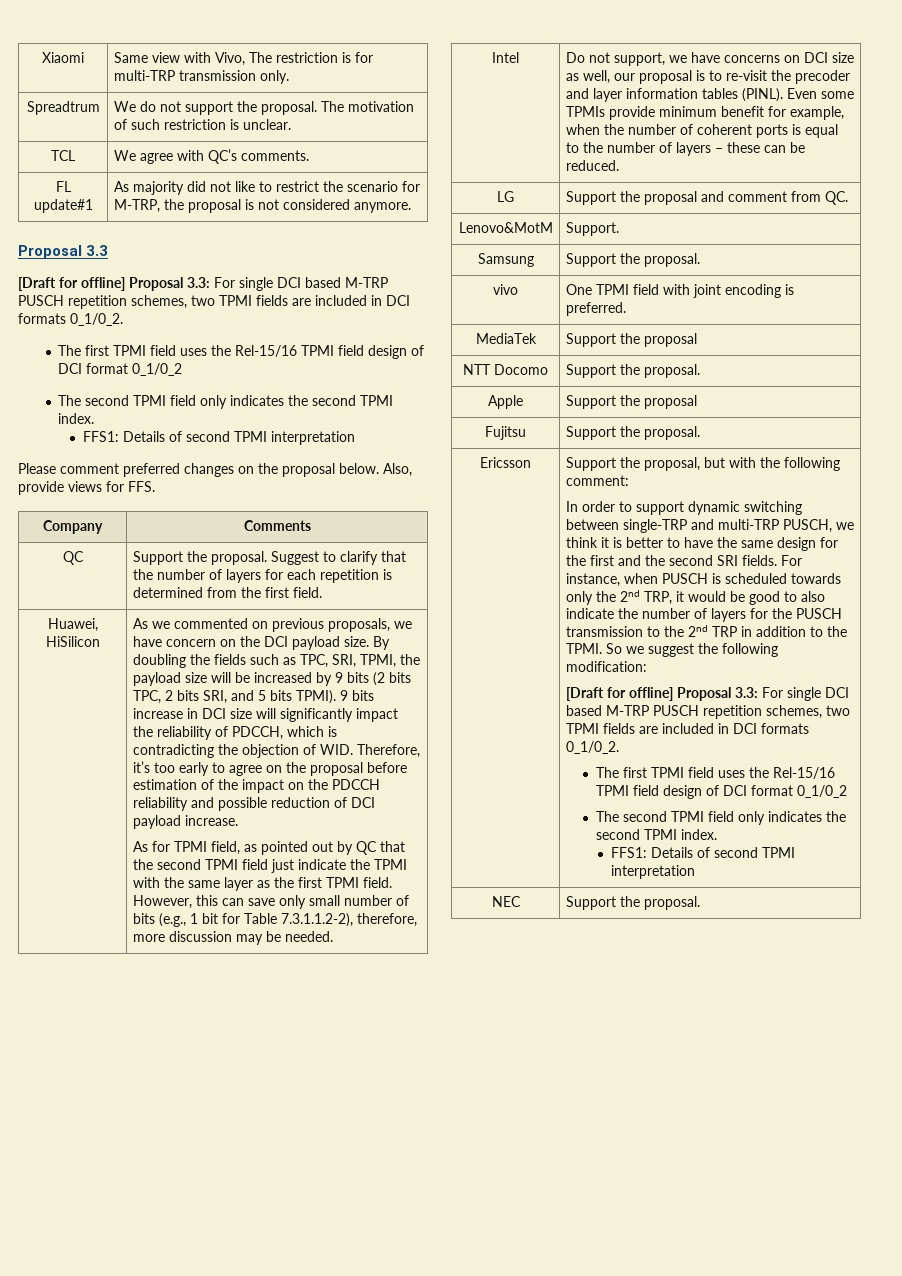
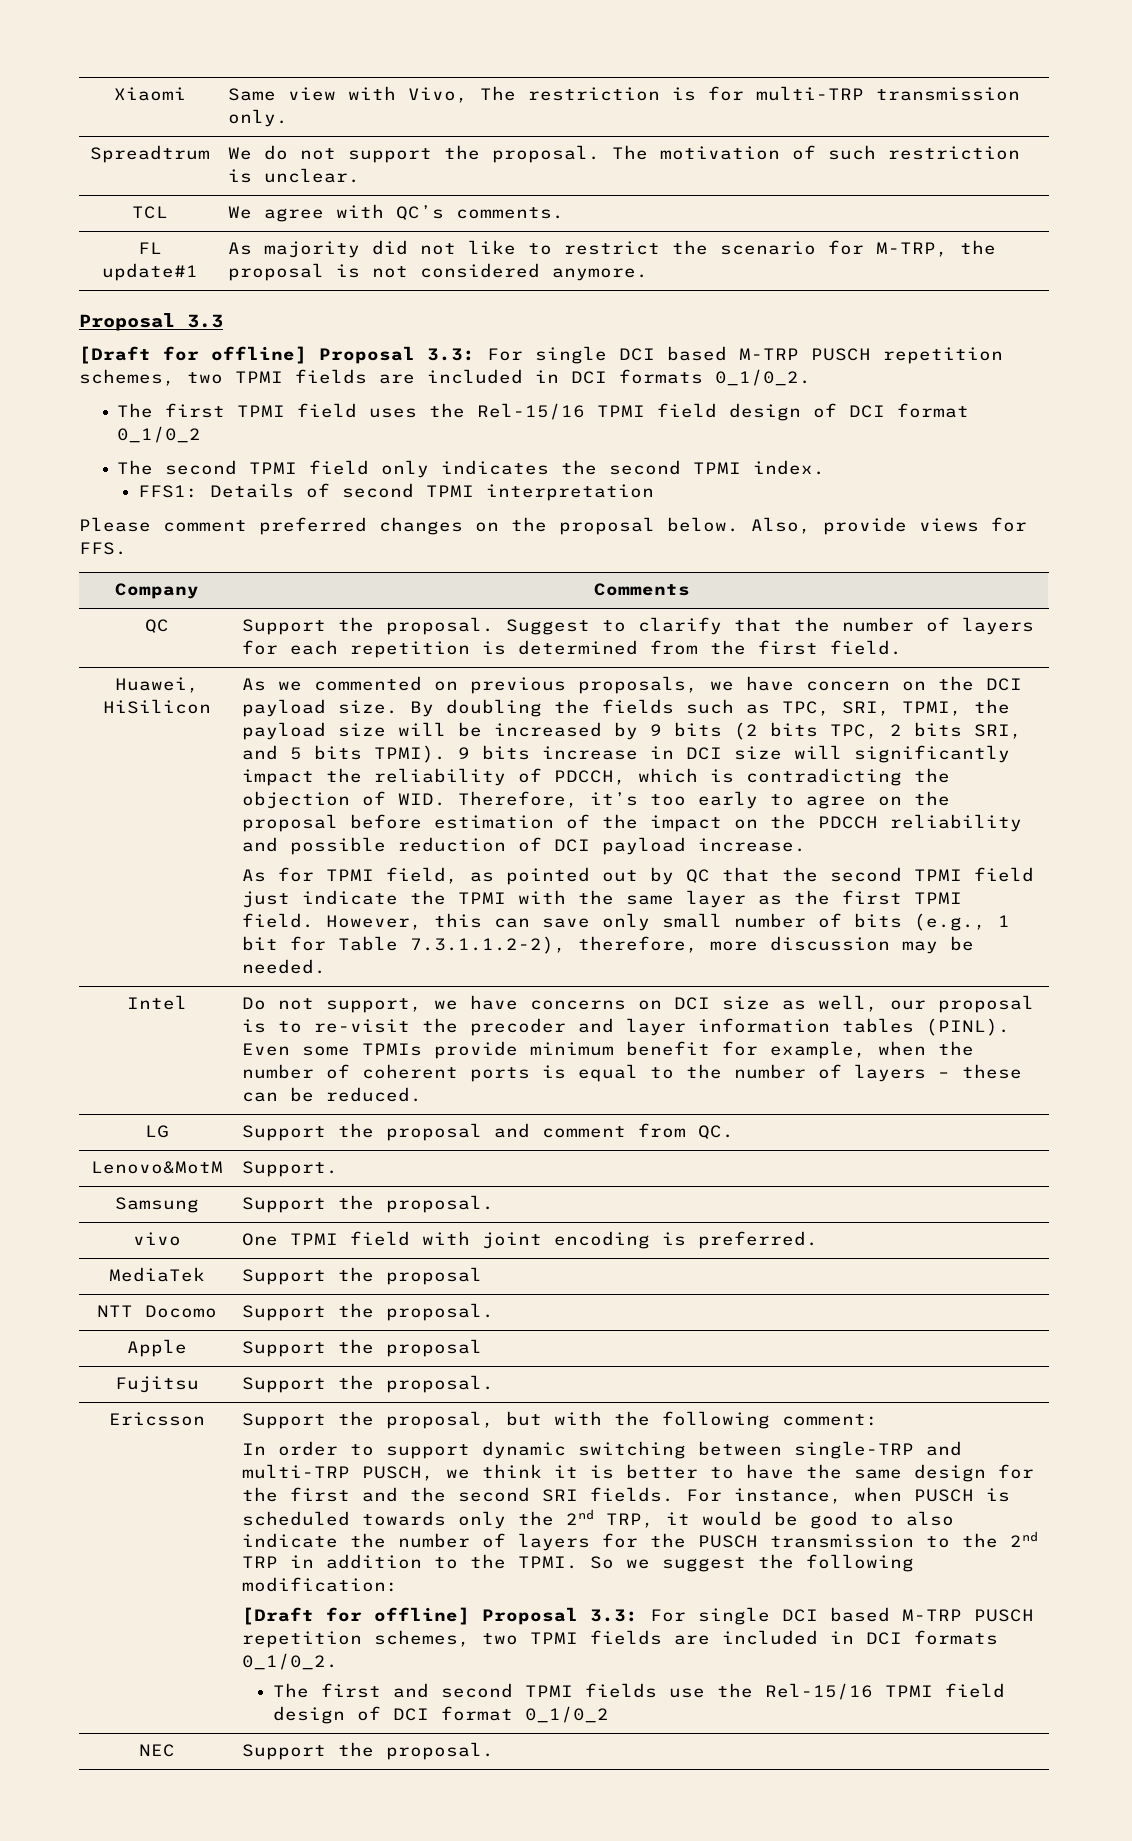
  So we suggest the following modification:
  [Draft for offline] Proposal 3.3: For single DCI based M-TRP PUSCH repetition schemes, two TPMI fields are included in DCI formats 0_1/0_2.
- The first TPMI field uses the Rel-15/16 TPMI field design of DCI format 0_1/0_2
- The second TPMI field only indicates the second TPMI index.
- FFS1: Details of second TPMI interpretation
+ The first and second TPMI fields use the Rel-15/16 TPMI field design of DCI format 0_1/0_2

